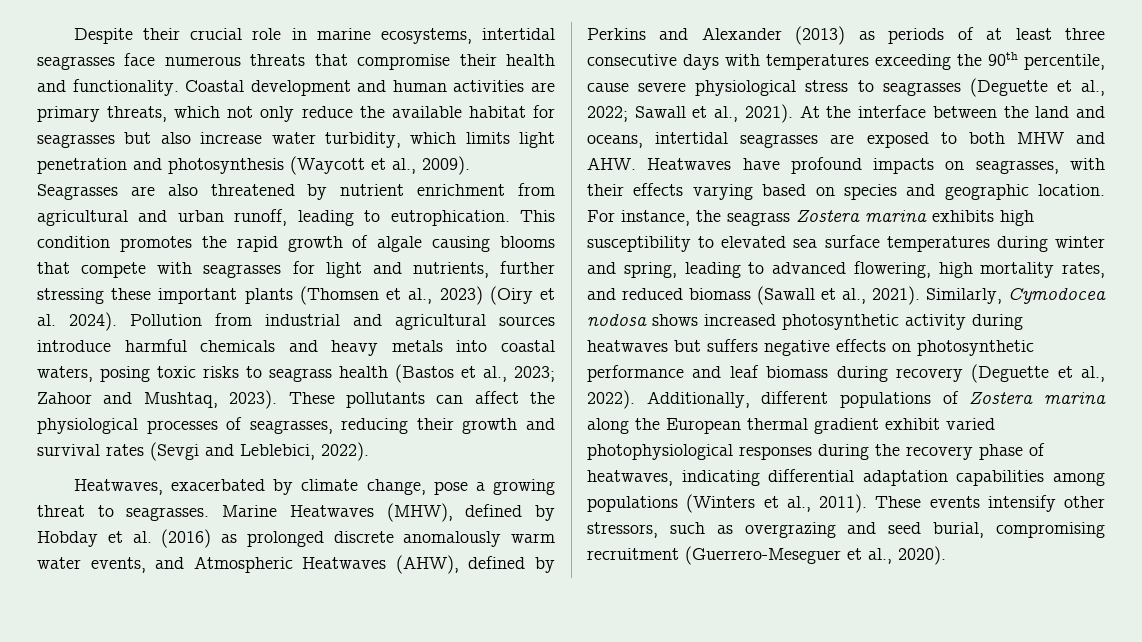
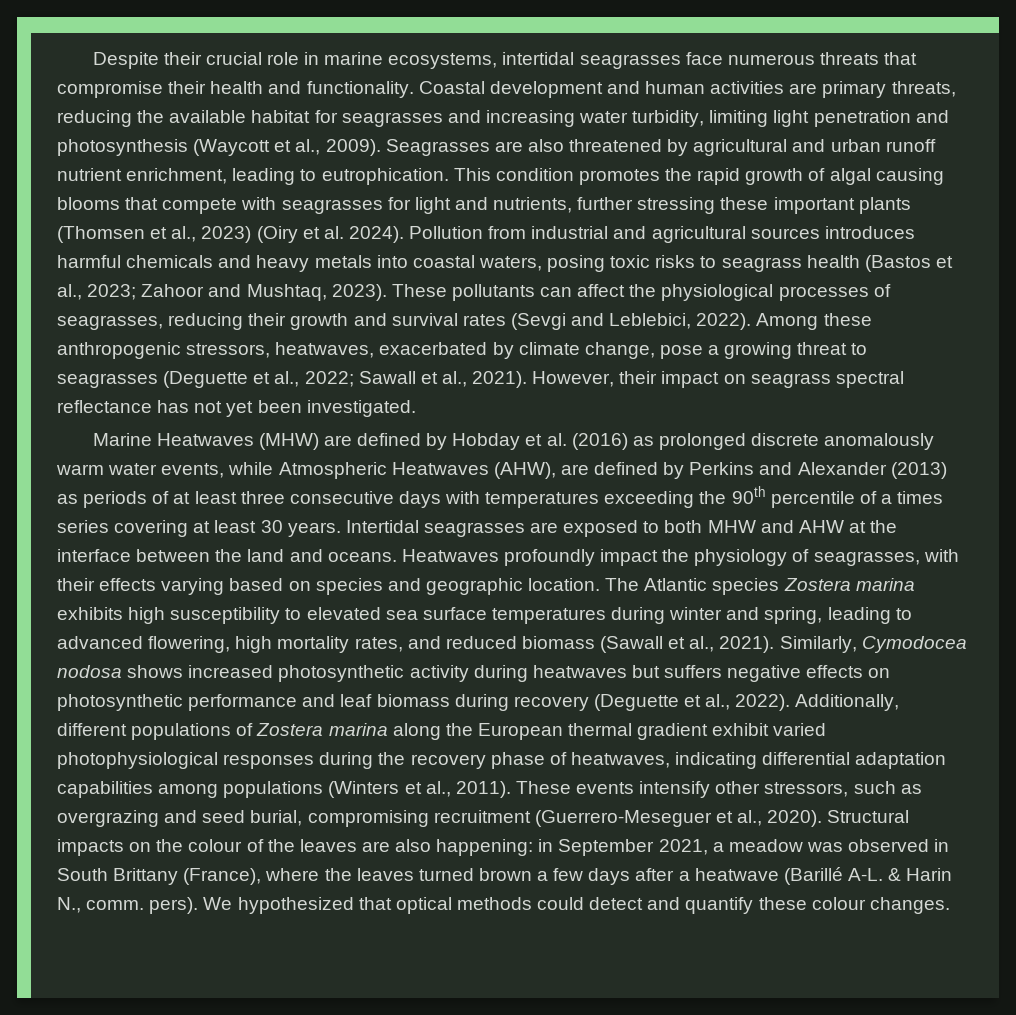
- Coastal development and human activities are primary threats, which not only reduce the available habitat for seagrasses but also increase water turbidity, which limits light penetration and photosynthesis (Waycott et al., 2009).
+ Coastal development and human activities are primary threats, reducing the available habitat for seagrasses and increasing water turbidity, limiting light penetration and photosynthesis (Waycott et al., 2009).
- Seagrasses are also threatened by nutrient enrichment from agricultural and urban runoff, leading to eutrophication.
+ Seagrasses are also threatened by agricultural and urban runoff nutrient enrichment, leading to eutrophication.
- This condition promotes the rapid growth of algale causing blooms that compete with seagrasses for light and nutrients, further stressing these important plants (Thomsen et al., 2023) (Oiry et al. 2024).
+ This condition promotes the rapid growth of algal causing blooms that compete with seagrasses for light and nutrients, further stressing these important plants (Thomsen et al., 2023) (Oiry et al. 2024).
- Pollution from industrial and agricultural sources introduce harmful chemicals and heavy metals into coastal waters, posing toxic risks to seagrass health (Bastos et al., 2023; Zahoor and Mushtaq, 2023).
+ Pollution from industrial and agricultural sources introduces harmful chemicals and heavy metals into coastal waters, posing toxic risks to seagrass health (Bastos et al., 2023; Zahoor and Mushtaq, 2023).
- These pollutants can affect the physiological processes of seagrasses, reducing their growth and survival rates (Sevgi and Leblebici, 2022).
- Heatwaves, exacerbated by climate change, pose a growing threat to seagrasses. Marine Heatwaves (MHW), defined by Hobday et al. (2016) as prolonged discrete anomalously warm water events, and Atmospheric Heatwaves (AHW), defined by Perkins and Alexander (2013) as periods of at least three consecutive days with temperatures exceeding the 90th percentile, cause severe physiological stress to seagrasses (Deguette et al., 2022; Sawall et al., 2021). At the interface between the land and oceans, intertidal seagrasses are exposed to both MHW and AHW. Heatwaves have profound impacts on seagrasses, with their effects varying based on species and geographic location.
+ These pollutants can affect the physiological processes of seagrasses, reducing their growth and survival rates (Sevgi and Leblebici, 2022). Among these anthropogenic stressors, heatwaves, exacerbated by climate change, pose a growing threat to seagrasses (Deguette et al., 2022; Sawall et al., 2021). However, their impact on seagrass spectral reflectance has not yet been investigated.
+ Marine Heatwaves (MHW) are defined by Hobday et al. (2016) as prolonged discrete anomalously warm water events, while Atmospheric Heatwaves (AHW), are defined by Perkins and Alexander (2013) as periods of at least three consecutive days with temperatures exceeding the 90th percentile of a times series covering at least 30 years. Intertidal seagrasses are exposed to both MHW and AHW at the interface between the land and oceans. Heatwaves profoundly impact the physiology of seagrasses, with their effects varying based on species and geographic location.
- For instance, the seagrass Zostera marina exhibits high susceptibility to elevated sea surface temperatures during winter and spring, leading to advanced flowering, high mortality rates, and reduced biomass (Sawall et al., 2021).
+ The Atlantic species Zostera marina exhibits high susceptibility to elevated sea surface temperatures during winter and spring, leading to advanced flowering, high mortality rates, and reduced biomass (Sawall et al., 2021).
+ Structural impacts on the colour of the leaves are also happening: in September 2021, a meadow was observed in South Brittany (France), where the leaves turned brown a few days after a heatwave (Barillé A-L. & Harin N., comm. pers). We hypothesized that optical methods could detect and quantify these colour changes.

